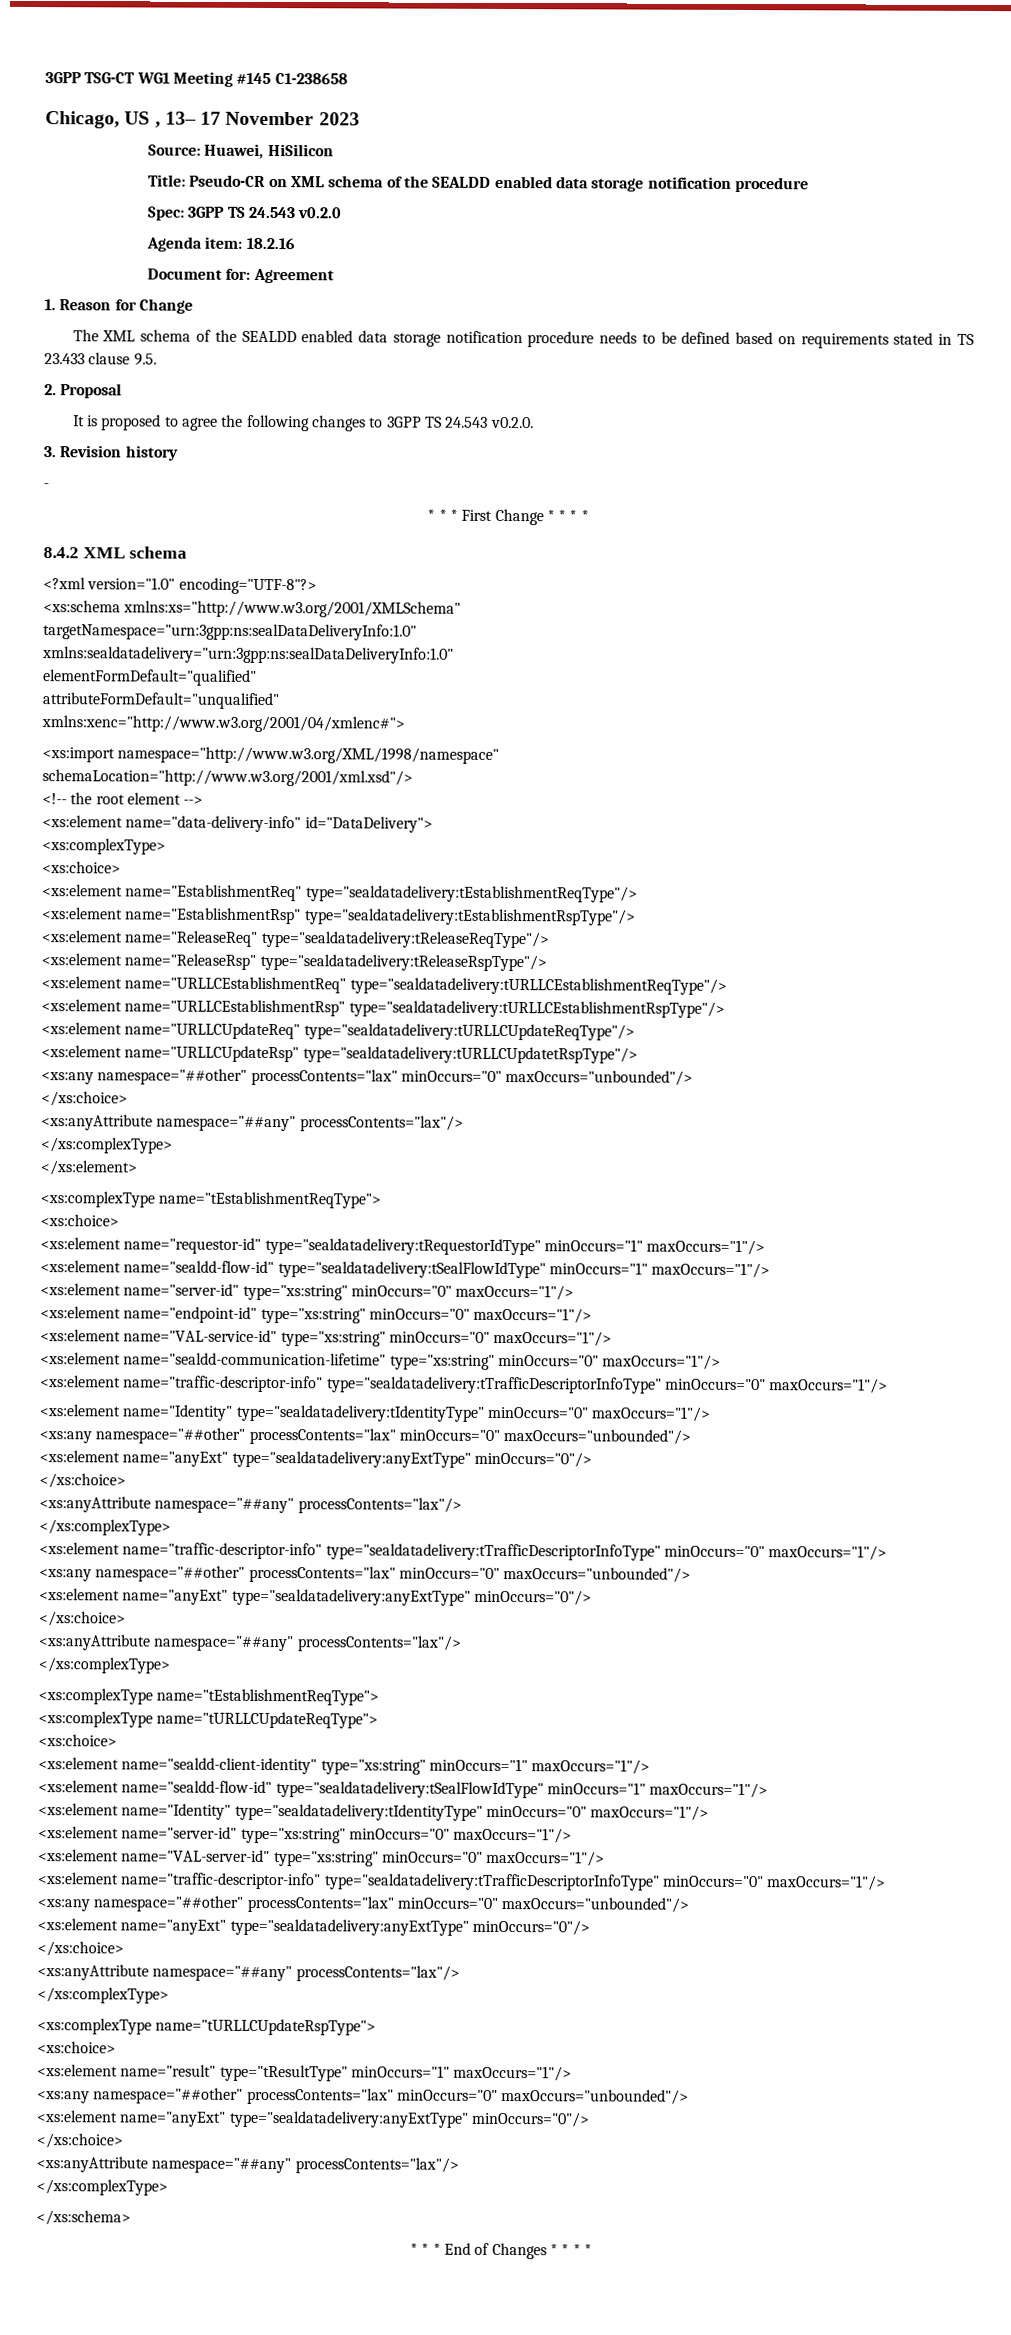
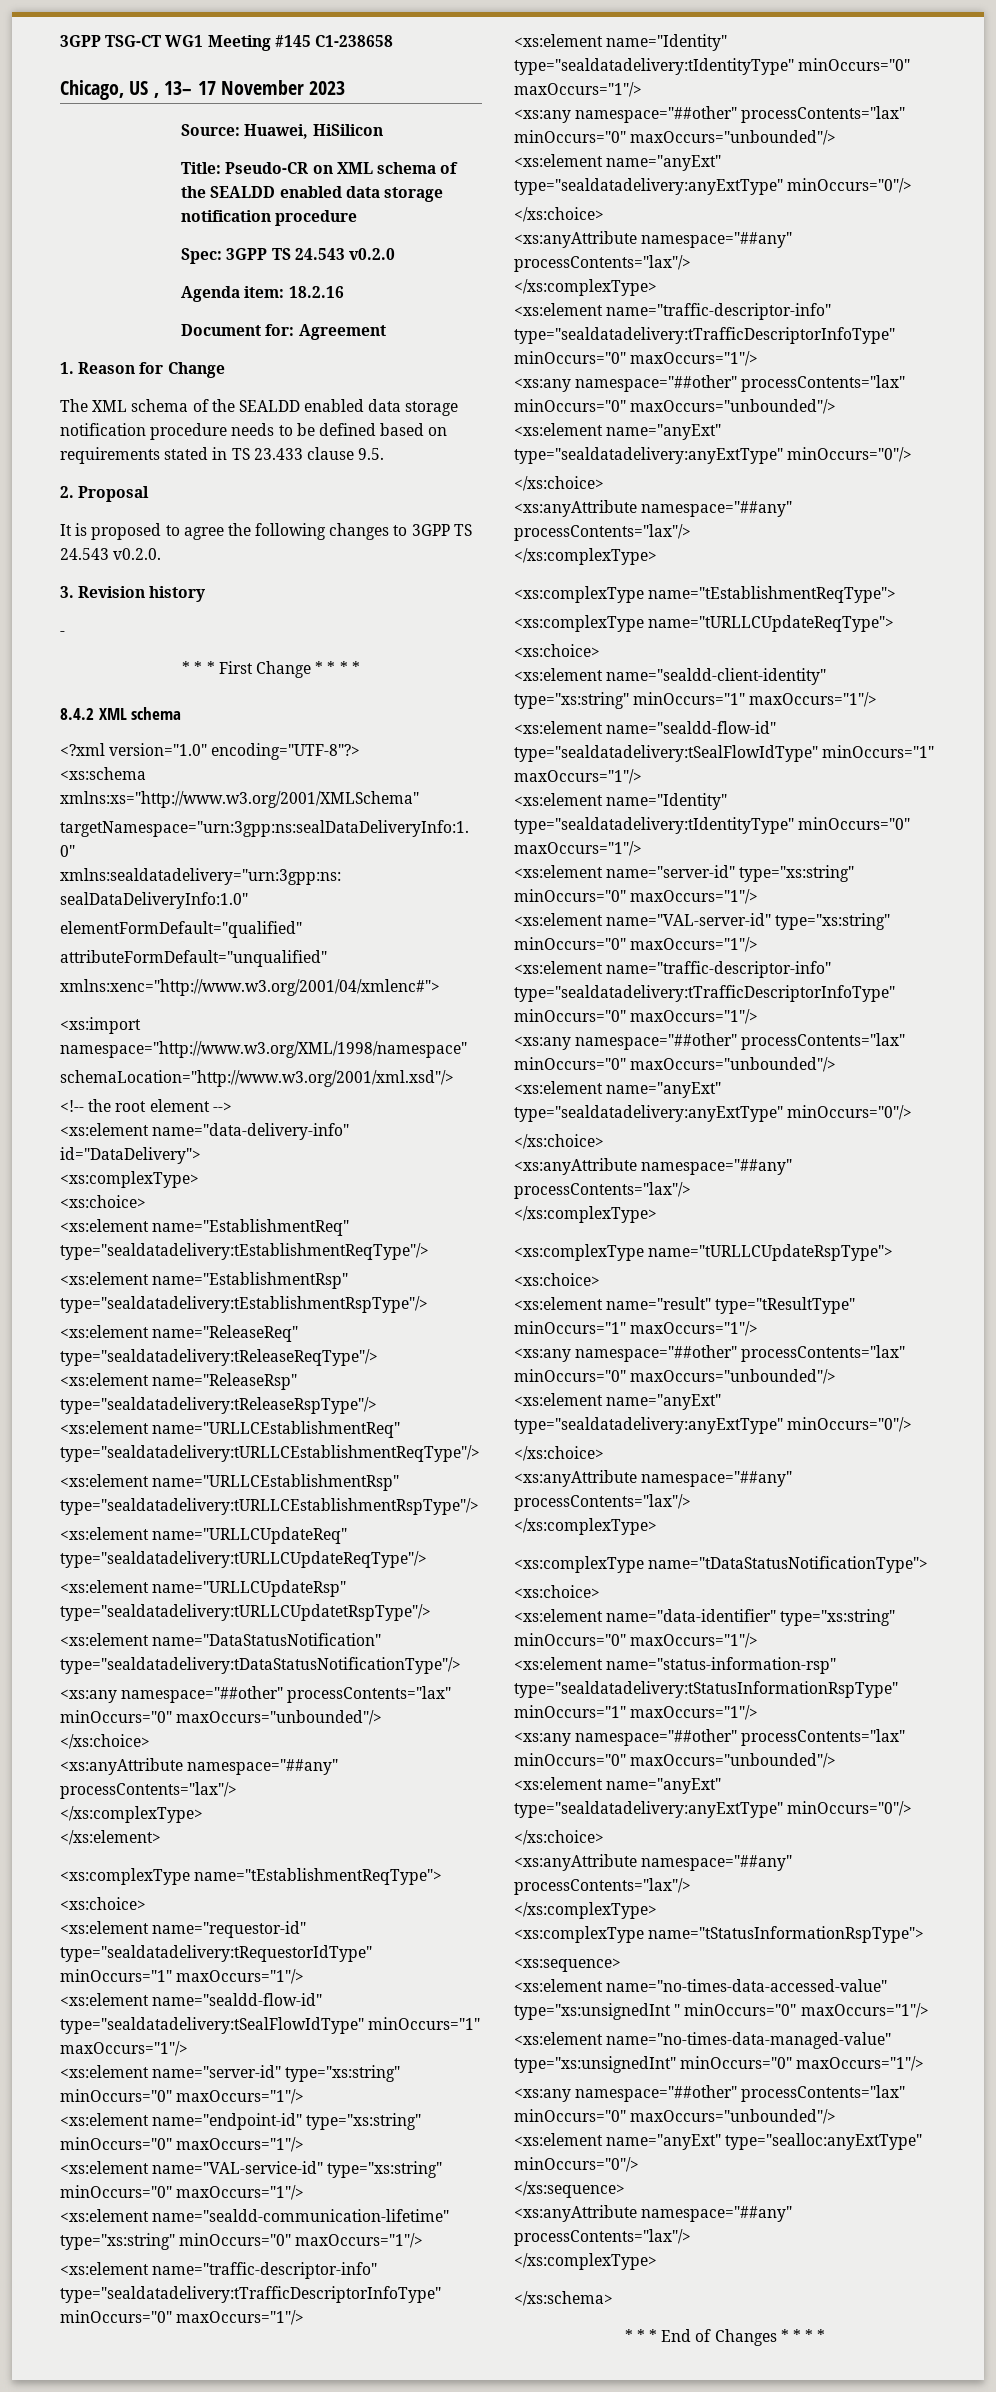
+ <xs:element name="DataStatusNotification" type="sealdatadelivery:tDataStatusNotificationType"/>
+ <xs:complexType name="tDataStatusNotificationType">
+ <xs:choice>
+ <xs:element name="data-identifier" type="xs:string" minOccurs="0" maxOccurs="1"/>
+ <xs:element name="status-information-rsp" type="sealdatadelivery:tStatusInformationRspType" minOccurs="1" maxOccurs="1"/>
+ <xs:any namespace="##other" processContents="lax" minOccurs="0" maxOccurs="unbounded"/>
+ <xs:element name="anyExt" type="sealdatadelivery:anyExtType" minOccurs="0"/>
+ </xs:choice>
+ <xs:anyAttribute namespace="##any" processContents="lax"/>
+ </xs:complexType>
+ <xs:complexType name="tStatusInformationRspType">
+ <xs:sequence>
+ <xs:element name="no-times-data-accessed-value" type="xs:unsignedInt " minOccurs="0" maxOccurs="1"/>
+ <xs:element name="no-times-data-managed-value" type="xs:unsignedInt" minOccurs="0" maxOccurs="1"/>
+ <xs:any namespace="##other" processContents="lax" minOccurs="0" maxOccurs="unbounded"/>
+ <xs:element name="anyExt" type="sealloc:anyExtType" minOccurs="0"/>
+ </xs:sequence>
+ <xs:anyAttribute namespace="##any" processContents="lax"/>
+ </xs:complexType>

